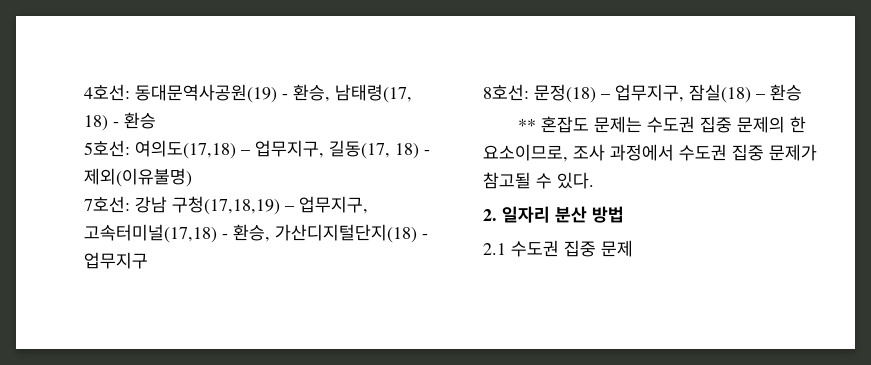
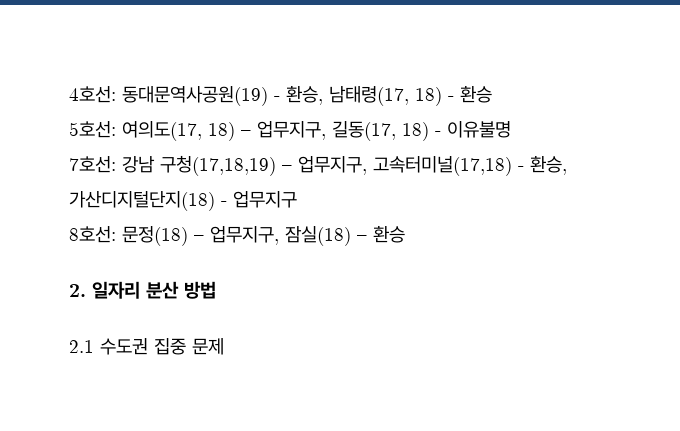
- 5호선: 여의도(17,18) – 업무지구, 길동(17, 18) - 제외(이유불명)
+ 5호선: 여의도(17, 18) – 업무지구, 길동(17, 18) - 이유불명
- ** 혼잡도 문제는 수도권 집중 문제의 한 요소이므로, 조사 과정에서 수도권 집중 문제가 참고될 수 있다.

